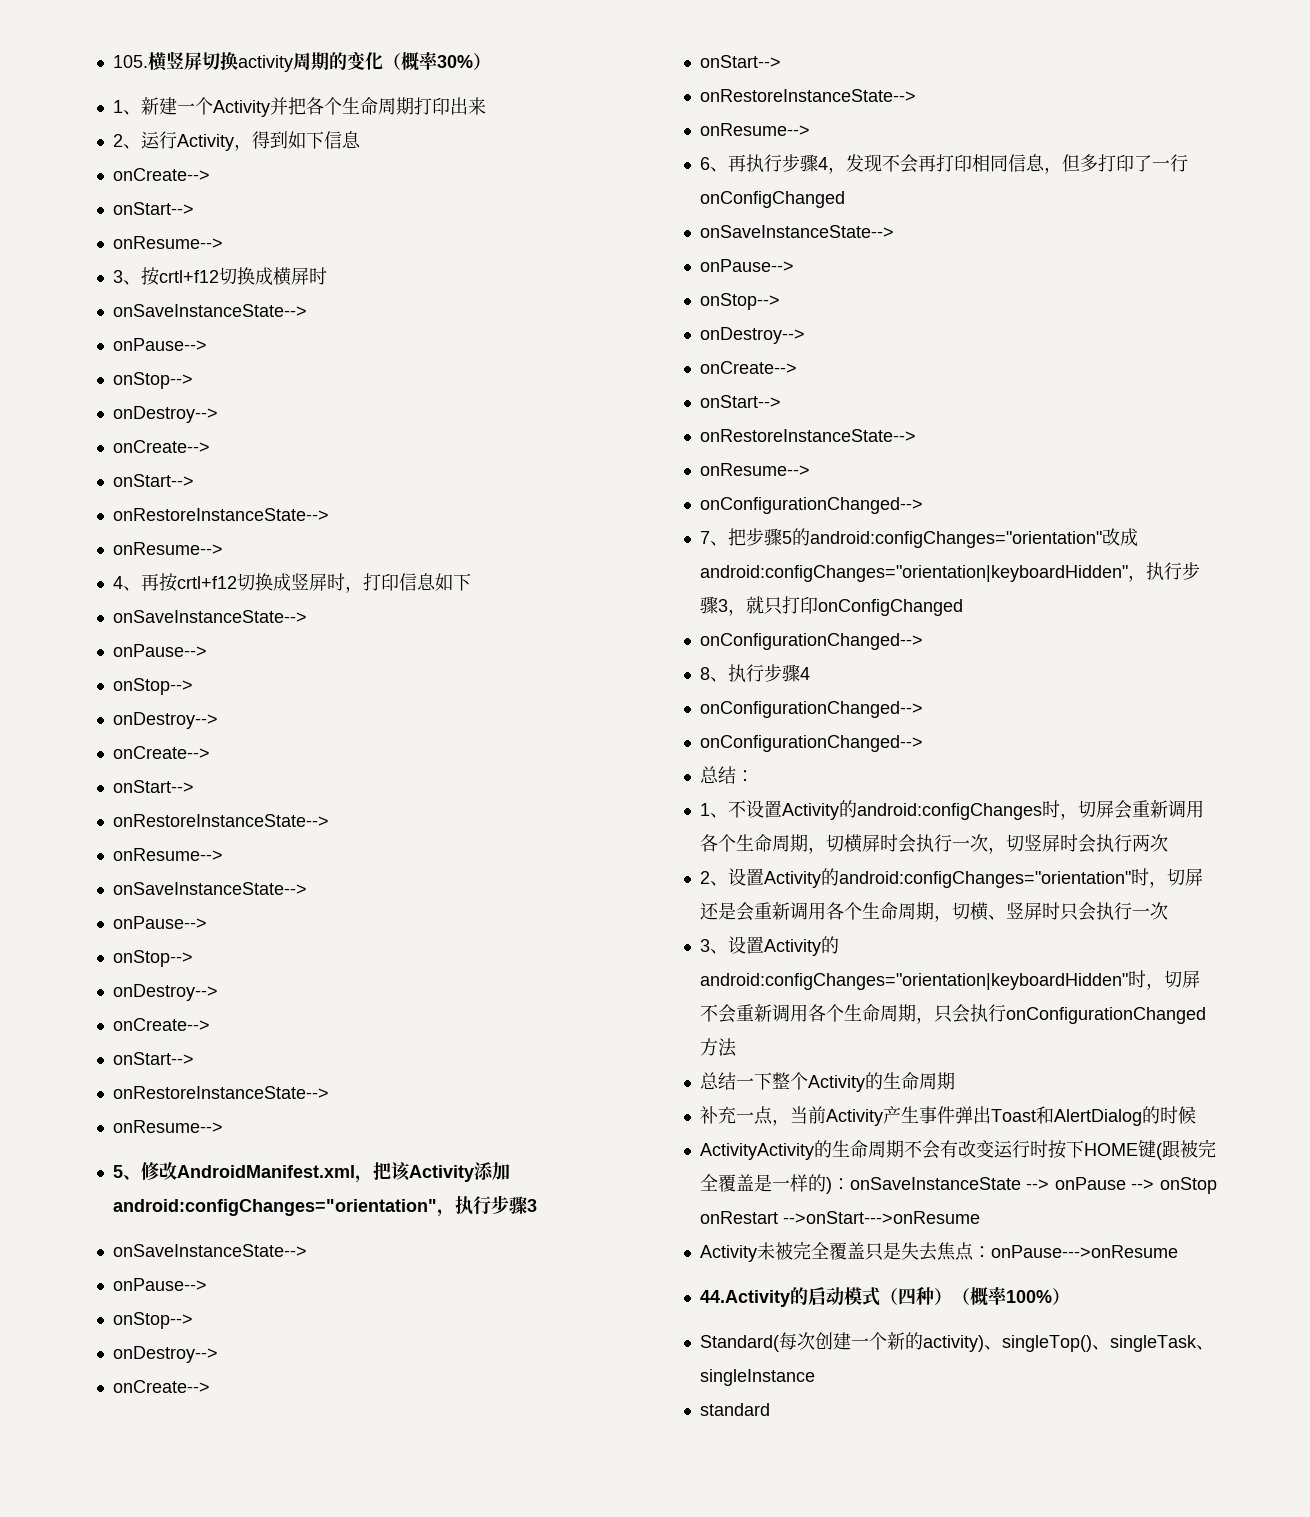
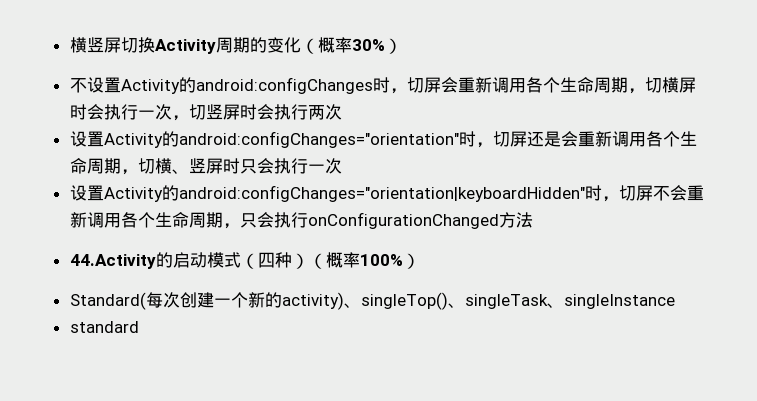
- 105.横竖屏切换activity周期的变化（概率30%）
+ 横竖屏切换Activity周期的变化（概率30%）
- 1、新建一个Activity并把各个生命周期打印出来
- 2、运行Activity，得到如下信息
- onCreate-->
- onStart-->
- onResume-->
- 3、按crtl+f12切换成横屏时
- onSaveInstanceState-->
- onPause-->
- onStop-->
- onDestroy-->
- onCreate-->
- onStart-->
- onRestoreInstanceState-->
- onResume-->
- 4、再按crtl+f12切换成竖屏时，打印信息如下
- onSaveInstanceState-->
- onPause-->
- onStop-->
- onDestroy-->
- onCreate-->
- onStart-->
- onRestoreInstanceState-->
- onResume-->
- onSaveInstanceState-->
- onPause-->
- onStop-->
- onDestroy-->
- onCreate-->
- onStart-->
- onRestoreInstanceState-->
- onResume-->
- 5、修改AndroidManifest.xml，把该Activity添加android:configChanges="orientation"，执行步骤3
- onSaveInstanceState-->
- onPause-->
- onStop-->
- onDestroy-->
- onCreate-->
- onStart-->
- onRestoreInstanceState-->
- onResume-->
- 6、再执行步骤4，发现不会再打印相同信息，但多打印了一行onConfigChanged
- onSaveInstanceState-->
- onPause-->
- onStop-->
- onDestroy-->
- onCreate-->
- onStart-->
- onRestoreInstanceState-->
- onResume-->
- onConfigurationChanged-->
- 7、把步骤5的android:configChanges="orientation"改成android:configChanges="orientation|keyboardHidden"，执行步骤3，就只打印onConfigChanged
- onConfigurationChanged-->
- 8、执行步骤4
- onConfigurationChanged-->
- onConfigurationChanged-->
- 总结：
- 1、不设置Activity的android:configChanges时，切屏会重新调用各个生命周期，切横屏时会执行一次，切竖屏时会执行两次
+ 不设置Activity的android:configChanges时，切屏会重新调用各个生命周期，切横屏时会执行一次，切竖屏时会执行两次
- 2、设置Activity的android:configChanges="orientation"时，切屏还是会重新调用各个生命周期，切横、竖屏时只会执行一次
+ 设置Activity的android:configChanges="orientation"时，切屏还是会重新调用各个生命周期，切横、竖屏时只会执行一次
- 3、设置Activity的android:configChanges="orientation|keyboardHidden"时，切屏不会重新调用各个生命周期，只会执行onConfigurationChanged方法
+ 设置Activity的android:configChanges="orientation|keyboardHidden"时，切屏不会重新调用各个生命周期，只会执行onConfigurationChanged方法
- 总结一下整个Activity的生命周期
- 补充一点，当前Activity产生事件弹出Toast和AlertDialog的时候
- ActivityActivity的生命周期不会有改变运行时按下HOME键(跟被完全覆盖是一样的)：onSaveInstanceState --> onPause --> onStop onRestart -->onStart--->onResume
- Activity未被完全覆盖只是失去焦点：onPause--->onResume

